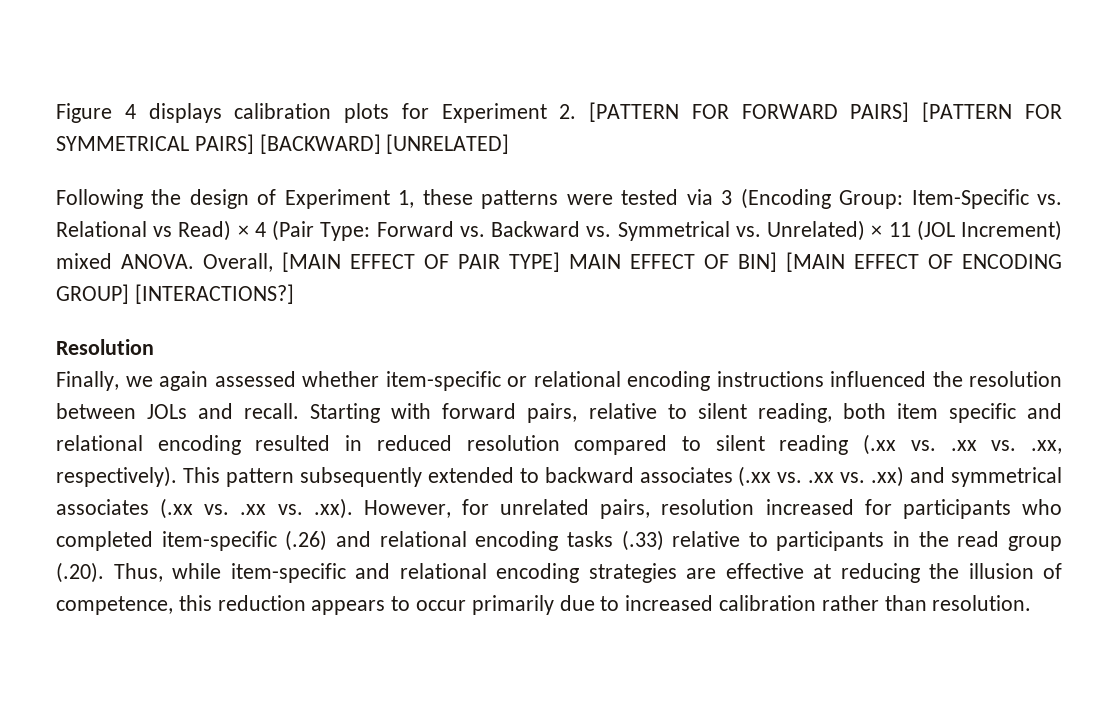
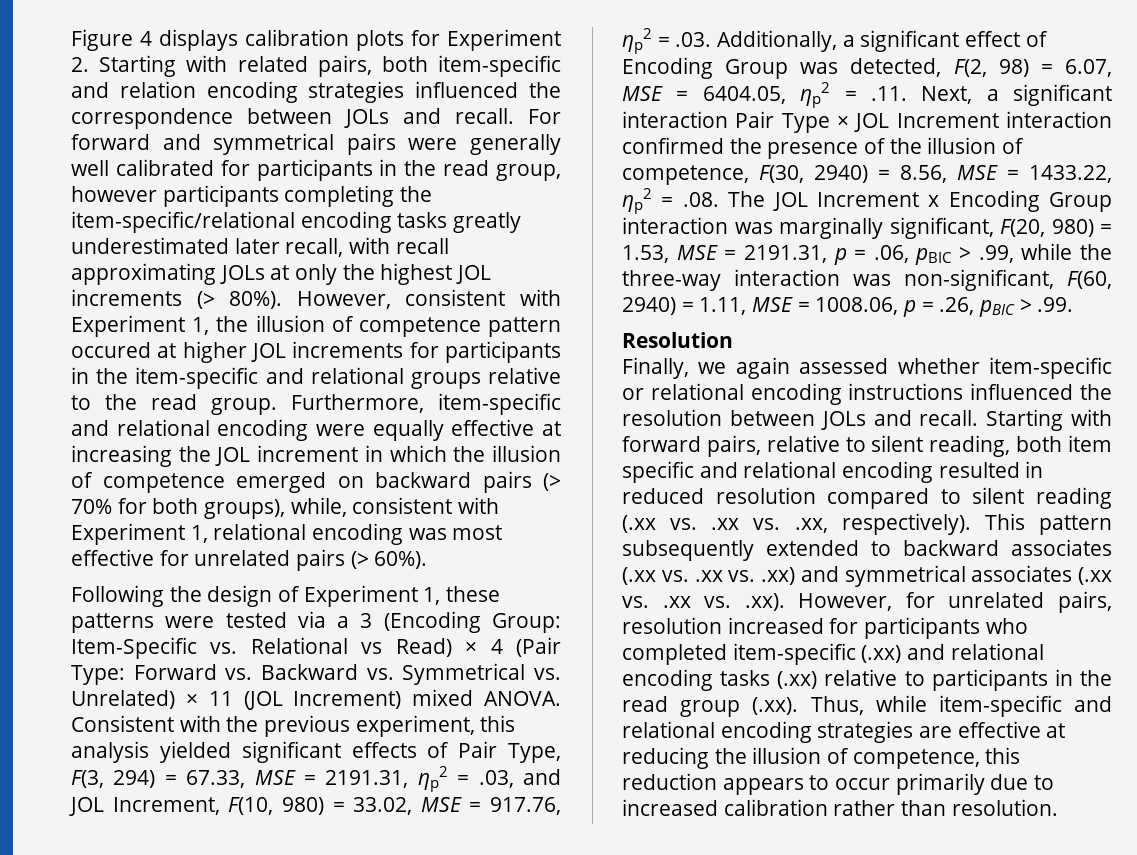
- Figure 4 displays calibration plots for Experiment 2. [PATTERN FOR FORWARD PAIRS] [PATTERN FOR SYMMETRICAL PAIRS] [BACKWARD] [UNRELATED]
+ Figure 4 displays calibration plots for Experiment 2. Starting with related pairs, both item-specific and relation encoding strategies influenced the correspondence between JOLs and recall. For forward and symmetrical pairs were generally well calibrated for participants in the read group, however participants completing the item-specific/relational encoding tasks greatly underestimated later recall, with recall approximating JOLs at only the highest JOL increments (> 80%). However, consistent with Experiment 1, the illusion of competence pattern occured at higher JOL increments for participants in the item-specific and relational groups relative to the read group. Furthermore, item-specific and relational encoding were equally effective at increasing the JOL increment in which the illusion of competence emerged on backward pairs (> 70% for both groups), while, consistent with Experiment 1, relational encoding was most effective for unrelated pairs (> 60%).
- Following the design of Experiment 1, these patterns were tested via 3 (Encoding Group: Item-Specific vs. Relational vs Read) × 4 (Pair Type: Forward vs. Backward vs. Symmetrical vs. Unrelated) × 11 (JOL Increment) mixed ANOVA.
+ Following the design of Experiment 1, these patterns were tested via a 3 (Encoding Group: Item-Specific vs. Relational vs Read) × 4 (Pair Type: Forward vs. Backward vs. Symmetrical vs. Unrelated) × 11 (JOL Increment) mixed ANOVA.
- Overall, [MAIN EFFECT OF PAIR TYPE] MAIN EFFECT OF BIN] [MAIN EFFECT OF ENCODING GROUP] [INTERACTIONS?]
+ Consistent with the previous experiment, this analysis yielded significant effects of Pair Type, F(3, 294) = 67.33, MSE = 2191.31, ηp2 = .03, and JOL Increment, F(10, 980) = 33.02, MSE = 917.76, ηp2 = .03. Additionally, a significant effect of Encoding Group was detected, F(2, 98) = 6.07, MSE = 6404.05, ηp2 = .11. Next, a significant interaction Pair Type × JOL Increment interaction confirmed the presence of the illusion of competence, F(30, 2940) = 8.56, MSE = 1433.22, ηp2 = .08. The JOL Increment x Encoding Group interaction was marginally significant, F(20, 980) = 1.53, MSE = 2191.31, p = .06, pBIC > .99, while the three-way interaction was non-significant, F(60, 2940) = 1.11, MSE = 1008.06, p = .26, pBIC > .99.
- This pattern subsequently extended to backward associates (.xx vs. .xx vs. .xx) and symmetrical associates (.xx vs. .xx vs. .xx). However, for unrelated pairs, resolution increased for participants who completed item-specific (.26) and relational encoding tasks (.33) relative to participants in the read group (.20). Thus, while item-specific and relational encoding strategies are effective at reducing the illusion of competence, this reduction appears to occur primarily due to increased calibration rather than resolution.
+ This pattern subsequently extended to backward associates (.xx vs. .xx vs. .xx) and symmetrical associates (.xx vs. .xx vs. .xx). However, for unrelated pairs, resolution increased for participants who completed item-specific (.xx) and relational encoding tasks (.xx) relative to participants in the read group (.xx). Thus, while item-specific and relational encoding strategies are effective at reducing the illusion of competence, this reduction appears to occur primarily due to increased calibration rather than resolution.

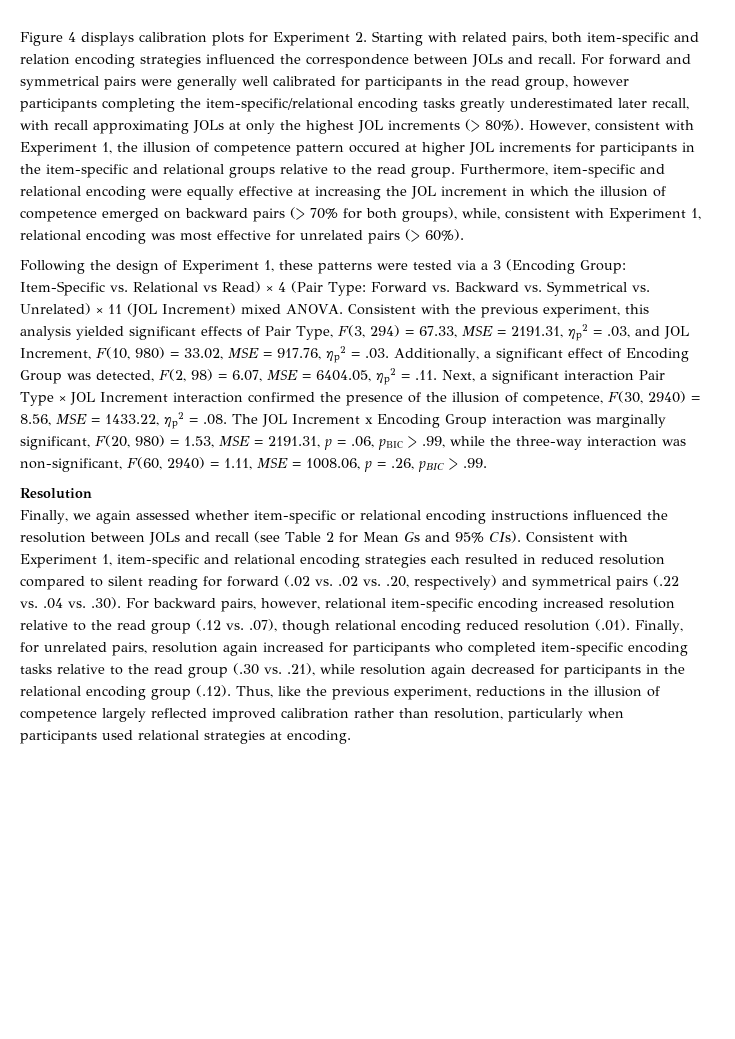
- Finally, we again assessed whether item-specific or relational encoding instructions influenced the resolution between JOLs and recall. Starting with forward pairs, relative to silent reading, both item specific and relational encoding resulted in reduced resolution compared to silent reading (.xx vs. .xx vs. .xx, respectively). This pattern subsequently extended to backward associates (.xx vs. .xx vs. .xx) and symmetrical associates (.xx vs. .xx vs. .xx). However, for unrelated pairs, resolution increased for participants who completed item-specific (.xx) and relational encoding tasks (.xx) relative to participants in the read group (.xx). Thus, while item-specific and relational encoding strategies are effective at reducing the illusion of competence, this reduction appears to occur primarily due to increased calibration rather than resolution.
+ Finally, we again assessed whether item-specific or relational encoding instructions influenced the resolution between JOLs and recall (see Table 2 for Mean Gs and 95% CIs). Consistent with Experiment 1, item-specific and relational encoding strategies each resulted in reduced resolution compared to silent reading for forward (.02 vs. .02 vs. .20, respectively) and symmetrical pairs (.22 vs. .04 vs. .30). For backward pairs, however, relational item-specific encoding increased resolution relative to the read group (.12 vs. .07), though relational encoding reduced resolution (.01). Finally, for unrelated pairs, resolution again increased for participants who completed item-specific encoding tasks relative to the read group (.30 vs. .21), while resolution again decreased for participants in the relational encoding group (.12). Thus, like the previous experiment, reductions in the illusion of competence largely reflected improved calibration rather than resolution, particularly when participants used relational strategies at encoding.

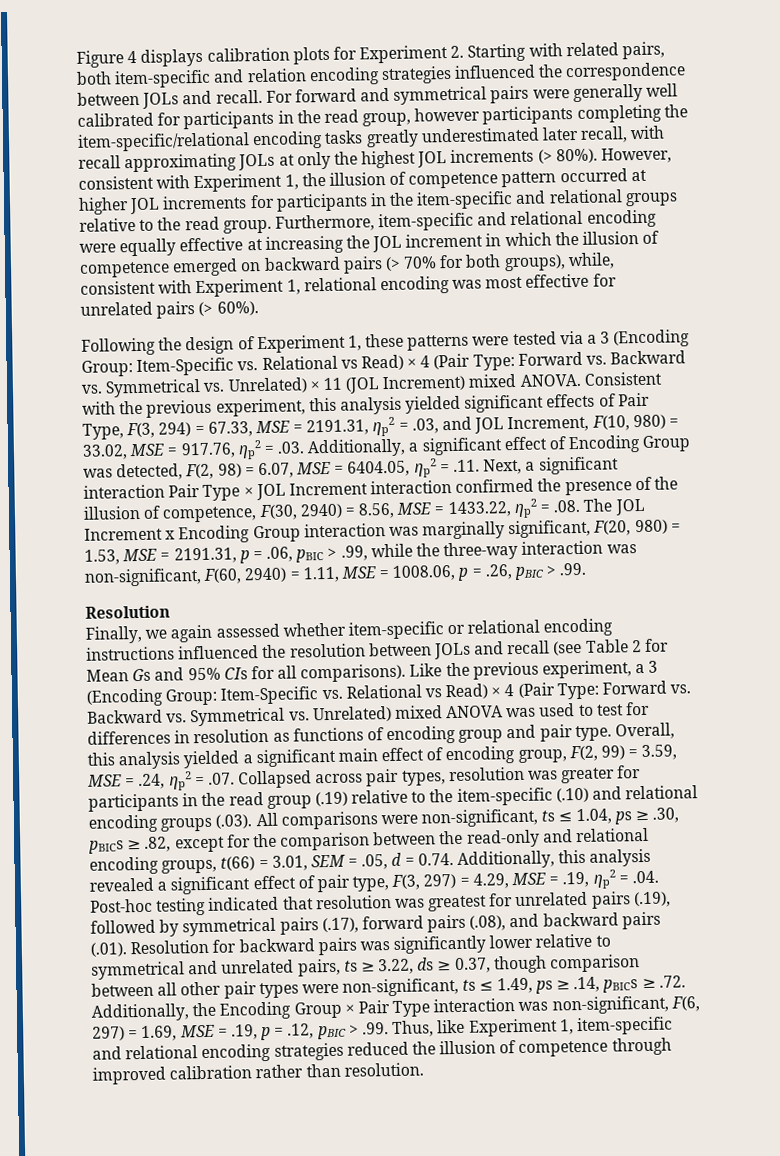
- However, consistent with Experiment 1, the illusion of competence pattern occured at higher JOL increments for participants in the item-specific and relational groups relative to the read group.
+ However, consistent with Experiment 1, the illusion of competence pattern occurred at higher JOL increments for participants in the item-specific and relational groups relative to the read group.
- Finally, we again assessed whether item-specific or relational encoding instructions influenced the resolution between JOLs and recall (see Table 2 for Mean Gs and 95% CIs). Consistent with Experiment 1, item-specific and relational encoding strategies each resulted in reduced resolution compared to silent reading for forward (.02 vs. .02 vs. .20, respectively) and symmetrical pairs (.22 vs. .04 vs. .30). For backward pairs, however, relational item-specific encoding increased resolution relative to the read group (.12 vs. .07), though relational encoding reduced resolution (.01). Finally, for unrelated pairs, resolution again increased for participants who completed item-specific encoding tasks relative to the read group (.30 vs. .21), while resolution again decreased for participants in the relational encoding group (.12). Thus, like the previous experiment, reductions in the illusion of competence largely reflected improved calibration rather than resolution, particularly when participants used relational strategies at encoding.
+ Finally, we again assessed whether item-specific or relational encoding instructions influenced the resolution between JOLs and recall (see Table 2 for Mean Gs and 95% CIs for all comparisons). Like the previous experiment, a 3 (Encoding Group: Item-Specific vs. Relational vs Read) × 4 (Pair Type: Forward vs. Backward vs. Symmetrical vs. Unrelated) mixed ANOVA was used to test for differences in resolution as functions of encoding group and pair type. Overall, this analysis yielded a significant main effect of encoding group, F(2, 99) = 3.59, MSE = .24, ηp2 = .07. Collapsed across pair types, resolution was greater for participants in the read group (.19) relative to the item-specific (.10) and relational encoding groups (.03). All comparisons were non-significant, ts ≤ 1.04, ps ≥ .30, pBICs ≥ .82, except for the comparison between the read-only and relational encoding groups, t(66) = 3.01, SEM = .05, d = 0.74. Additionally, this analysis revealed a significant effect of pair type, F(3, 297) = 4.29, MSE = .19, ηp2 = .04. Post-hoc testing indicated that resolution was greatest for unrelated pairs (.19), followed by symmetrical pairs (.17), forward pairs (.08), and backward pairs (.01). Resolution for backward pairs was significantly lower relative to symmetrical and unrelated pairs, ts ≥ 3.22, ds ≥ 0.37, though comparison between all other pair types were non-significant, ts ≤ 1.49, ps ≥ .14, pBICs ≥ .72. Additionally, the Encoding Group × Pair Type interaction was non-significant, F(6, 297) = 1.69, MSE = .19, p = .12, pBIC > .99. Thus, like Experiment 1, item-specific and relational encoding strategies reduced the illusion of competence through improved calibration rather than resolution.

